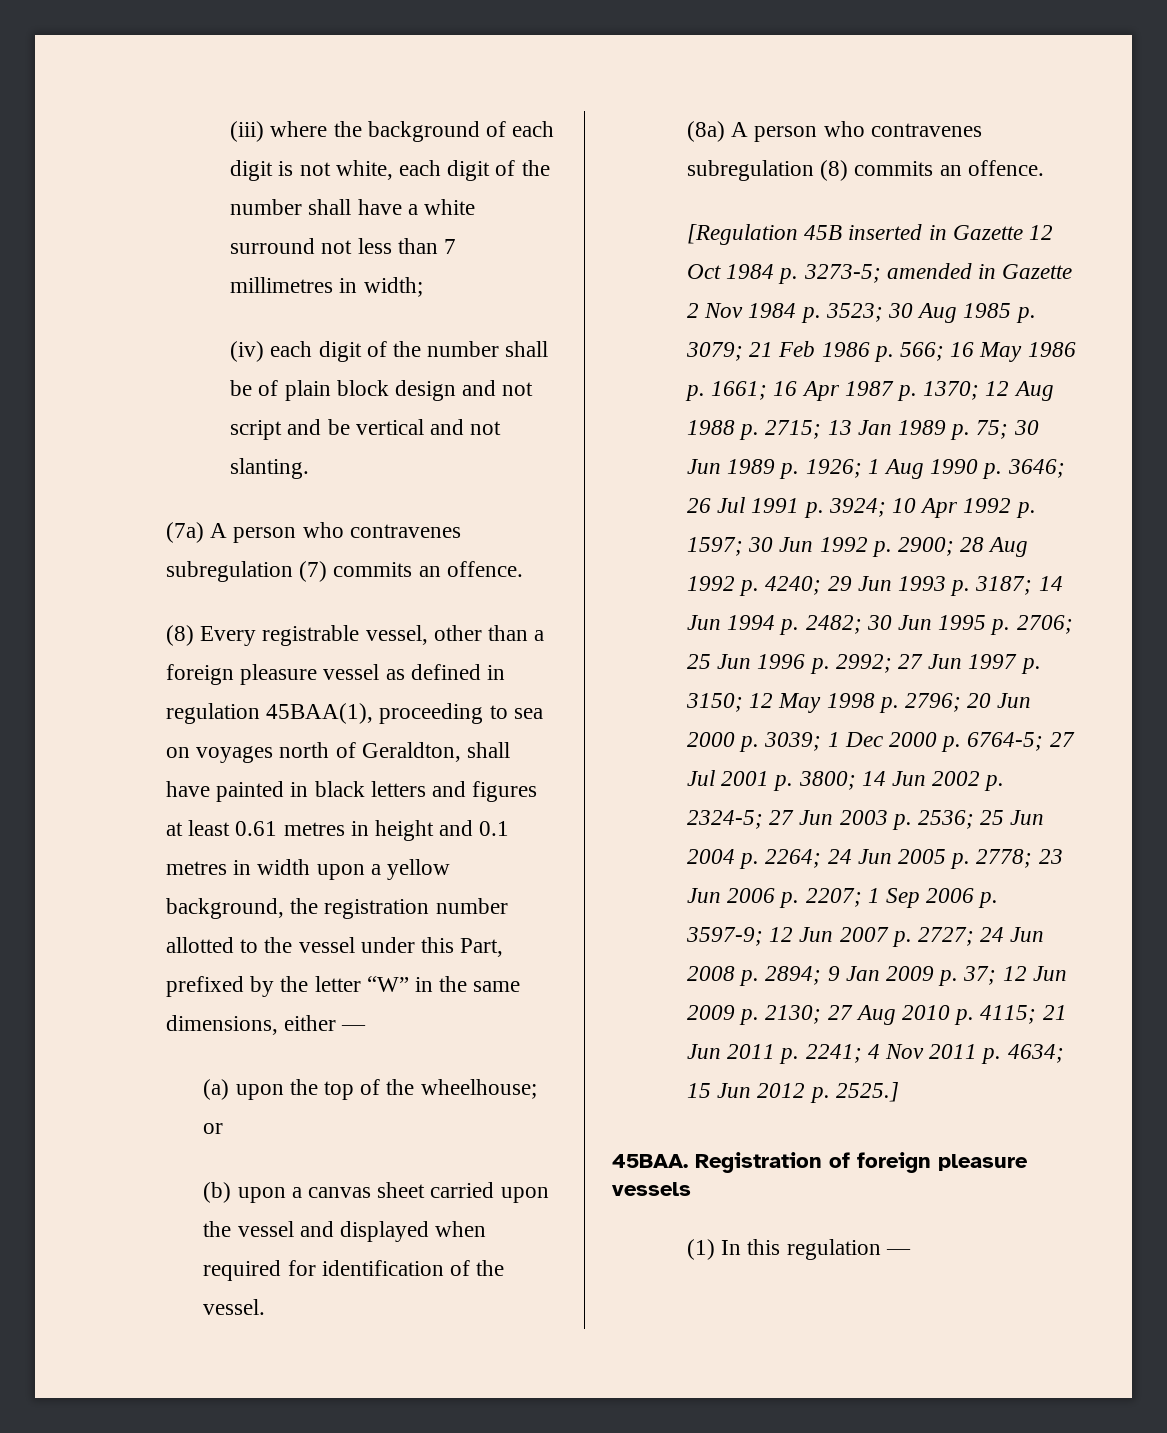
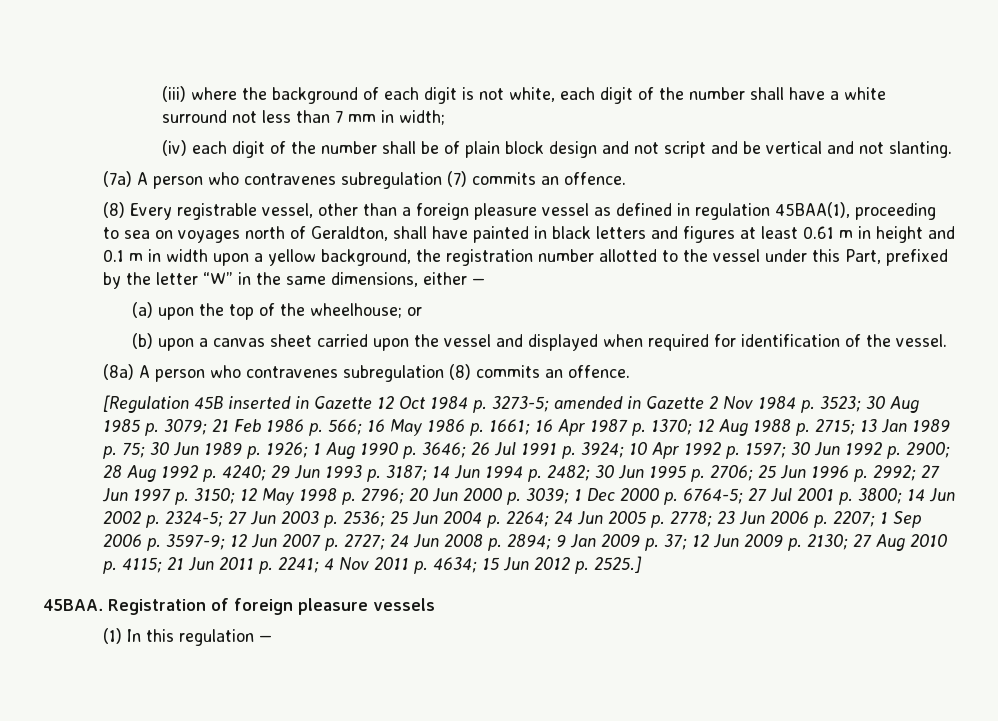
- (iii) where the background of each digit is not white, each digit of the number shall have a white surround not less than 7 millimetres in width;
+ (iii) where the background of each digit is not white, each digit of the number shall have a white surround not less than 7 mm in width;
- (8) Every registrable vessel, other than a foreign pleasure vessel as defined in regulation 45BAA(1), proceeding to sea on voyages north of Geraldton, shall have painted in black letters and figures at least 0.61 metres in height and 0.1 metres in width upon a yellow background, the registration number allotted to the vessel under this Part, prefixed by the letter “W” in the same dimensions, either —
+ (8) Every registrable vessel, other than a foreign pleasure vessel as defined in regulation 45BAA(1), proceeding to sea on voyages north of Geraldton, shall have painted in black letters and figures at least 0.61 m in height and 0.1 m in width upon a yellow background, the registration number allotted to the vessel under this Part, prefixed by the letter “W” in the same dimensions, either —

